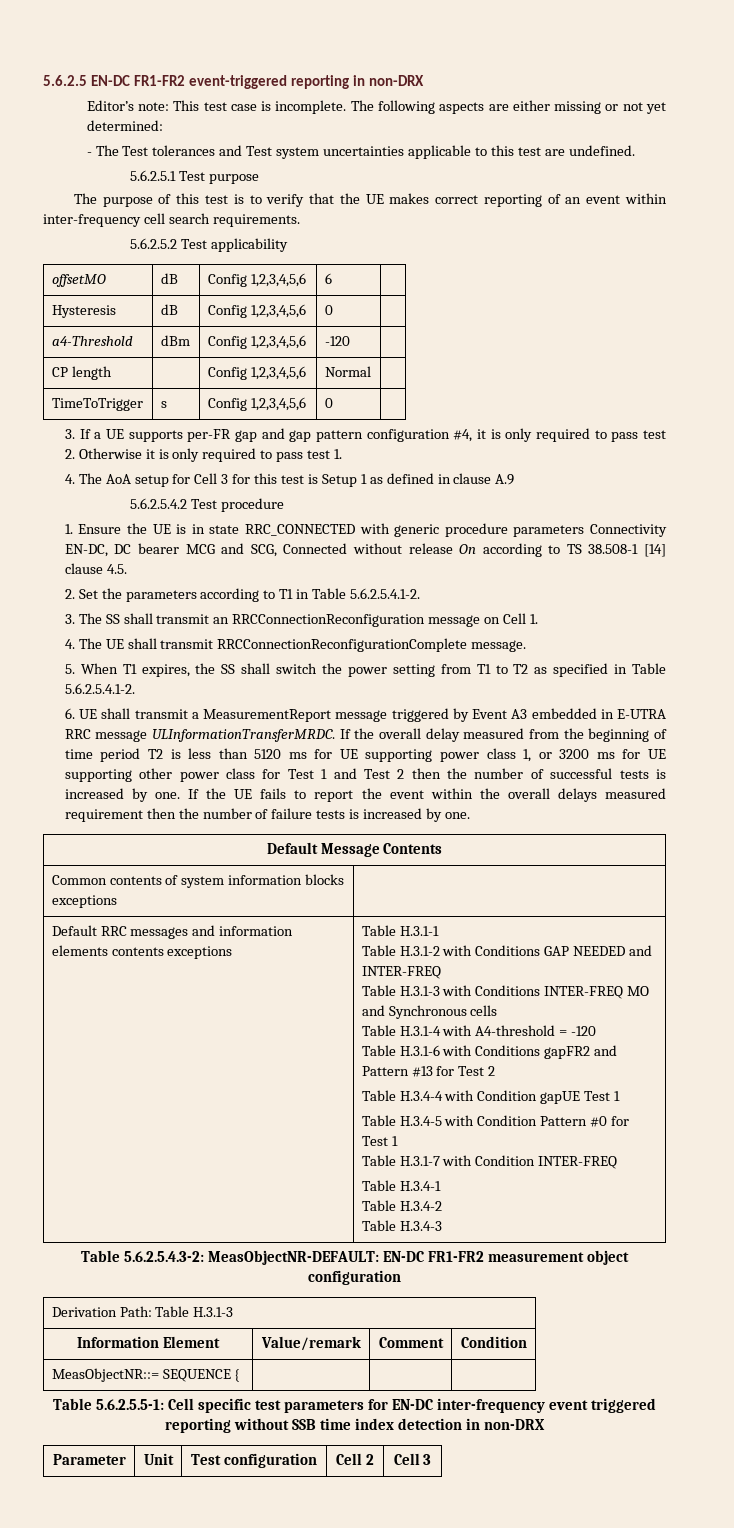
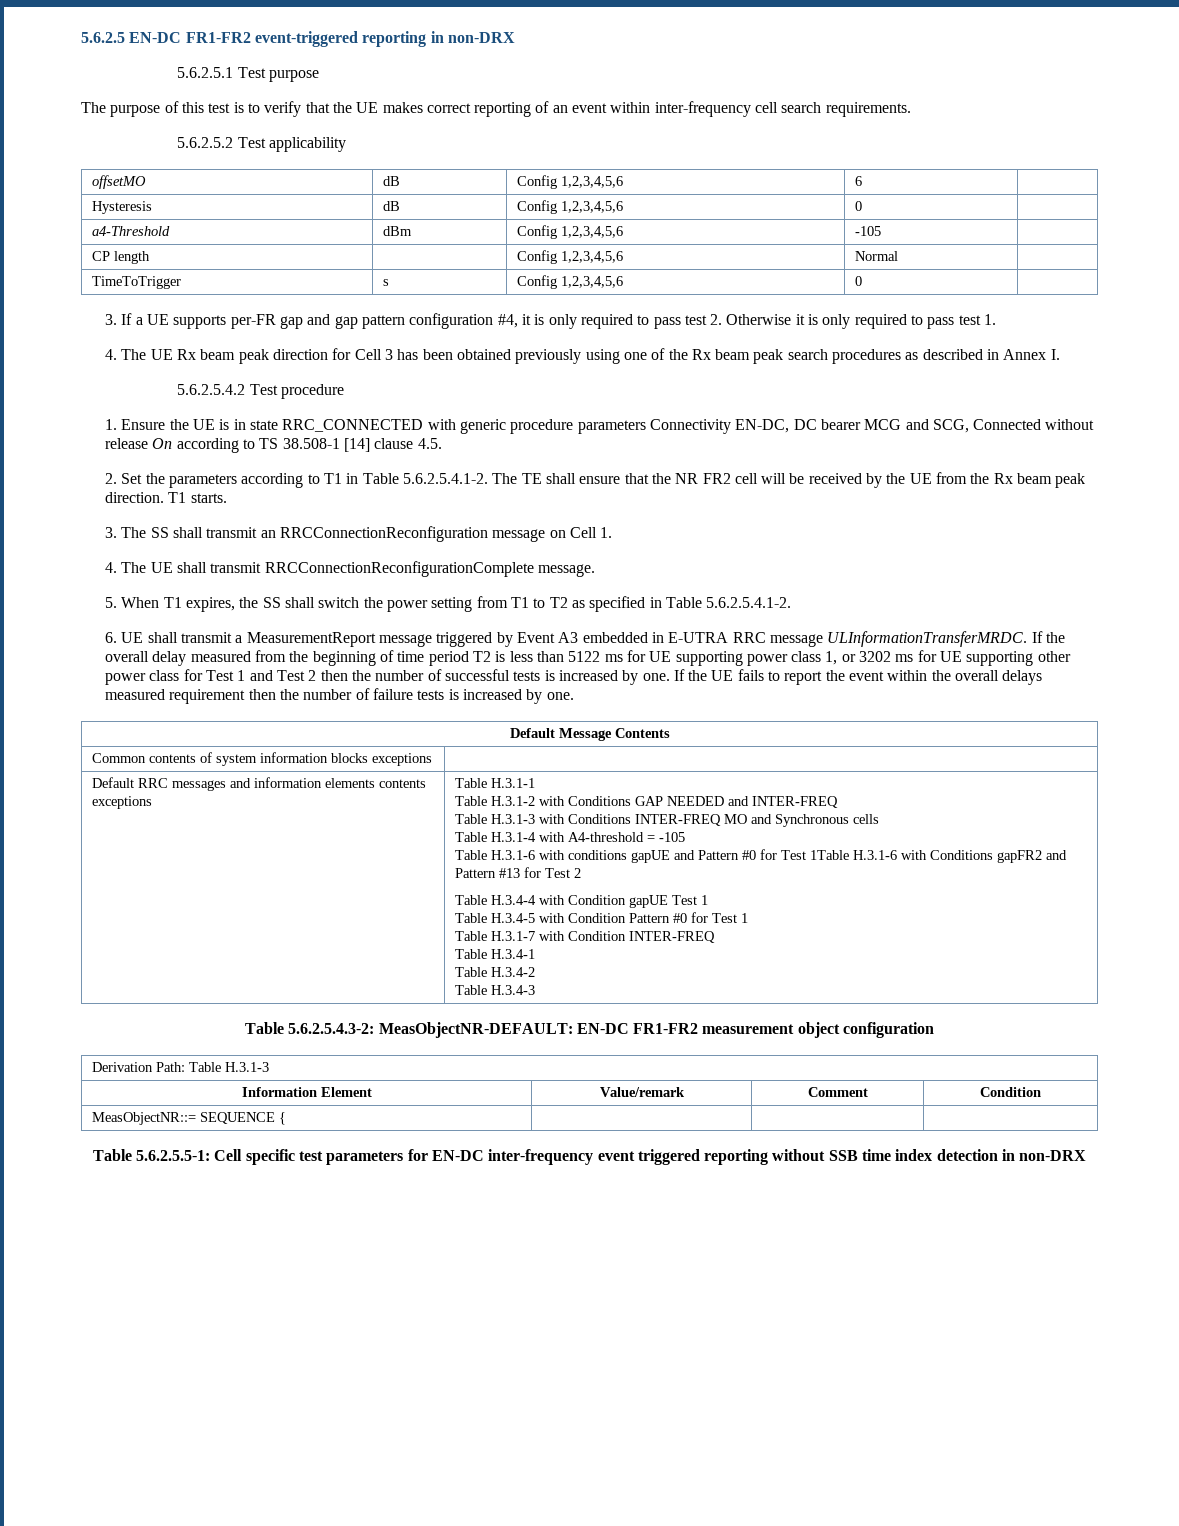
- Editor’s note: This test case is incomplete. The following aspects are either missing or not yet determined:
- - The Test tolerances and Test system uncertainties applicable to this test are undefined.
- a4-Threshold | dBm | Config 1,2,3,4,5,6 | -120 |
+ a4-Threshold | dBm | Config 1,2,3,4,5,6 | -105 |
- 4. The AoA setup for Cell 3 for this test is Setup 1 as defined in clause A.9
+ 4. The UE Rx beam peak direction for Cell 3 has been obtained previously using one of the Rx beam peak search procedures as described in Annex I.
- 2. Set the parameters according to T1 in Table 5.6.2.5.4.1-2.
+ 2. Set the parameters according to T1 in Table 5.6.2.5.4.1-2. The TE shall ensure that the NR FR2 cell will be received by the UE from the Rx beam peak direction. T1 starts.
- If the overall delay measured from the beginning of time period T2 is less than 5120 ms for UE supporting power class 1, or 3200 ms for UE supporting other power class for Test 1 and Test 2 then the number of successful tests is increased by one.
+ If the overall delay measured from the beginning of time period T2 is less than 5122 ms for UE supporting power class 1, or 3202 ms for UE supporting other power class for Test 1 and Test 2 then the number of successful tests is increased by one.
- Table H.3.1-4 with A4-threshold = -120
+ Table H.3.1-4 with A4-threshold = -105
- Table H.3.1-6 with Conditions gapFR2 and Pattern #13 for Test 2
+ Table H.3.1-6 with conditions gapUE and Pattern #0 for Test 1Table H.3.1-6 with Conditions gapFR2 and Pattern #13 for Test 2
- Parameter | Unit | Test configuration | Cell 2 | Cell 3

